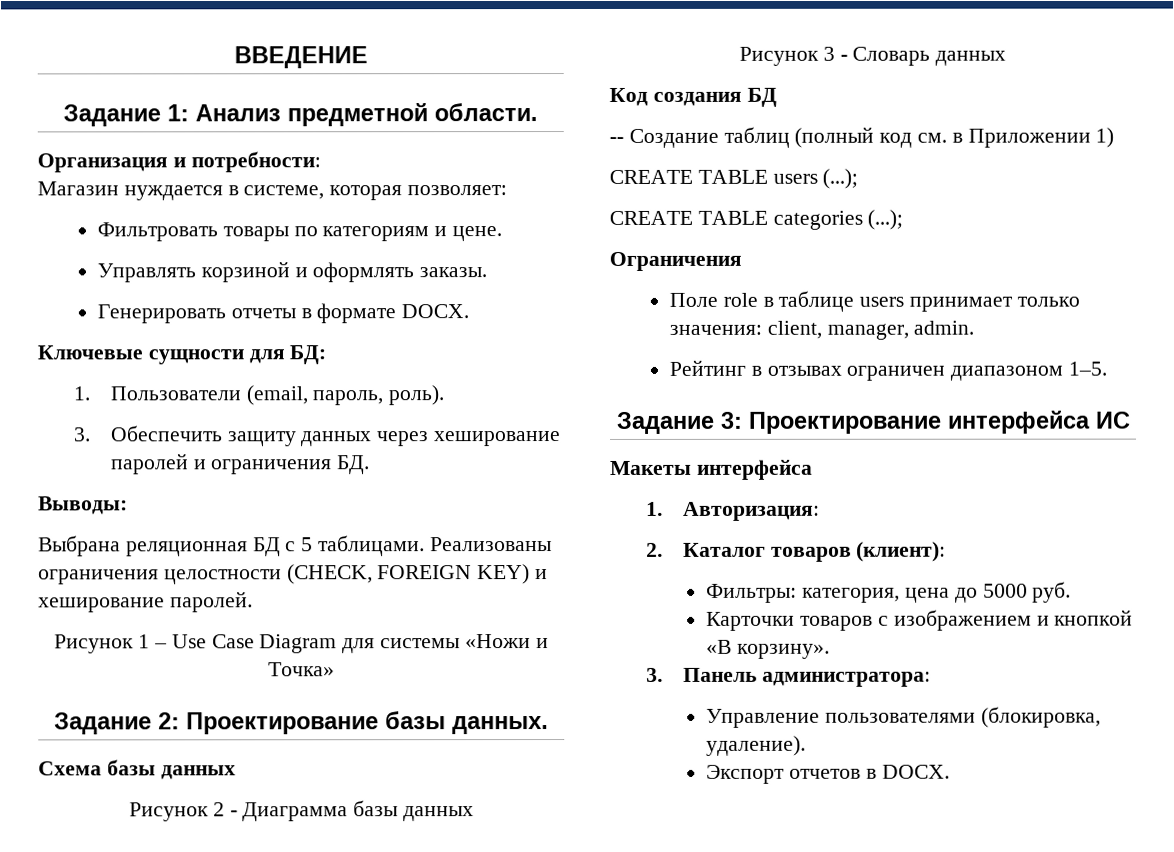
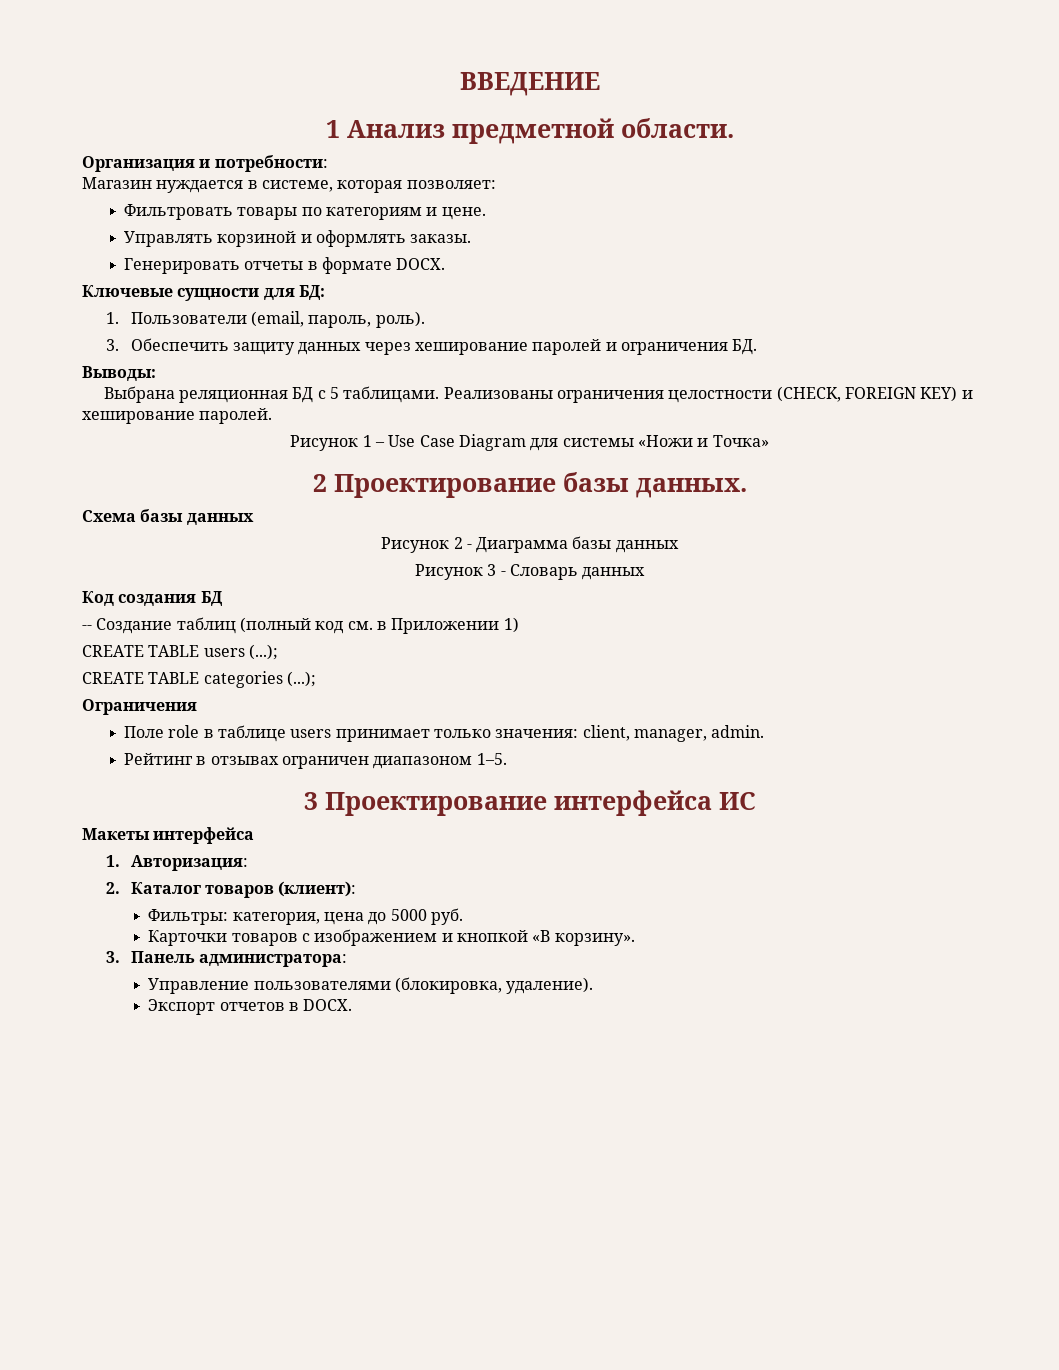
- Задание 1: Анализ предметной области.
+ 1 Анализ предметной области.
- Задание 2: Проектирование базы данных.
+ 2 Проектирование базы данных.
- Задание 3: Проектирование интерфейса ИС
+ 3 Проектирование интерфейса ИС

